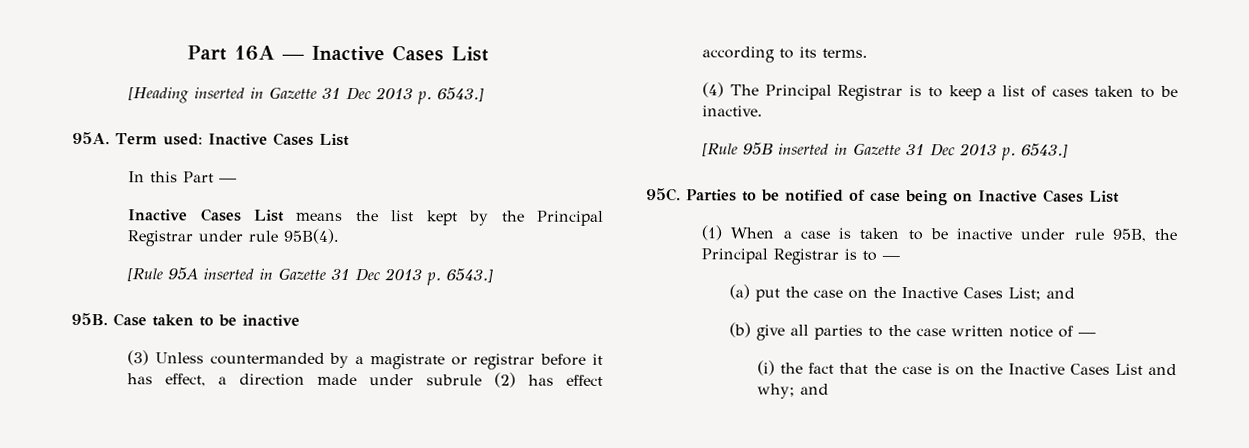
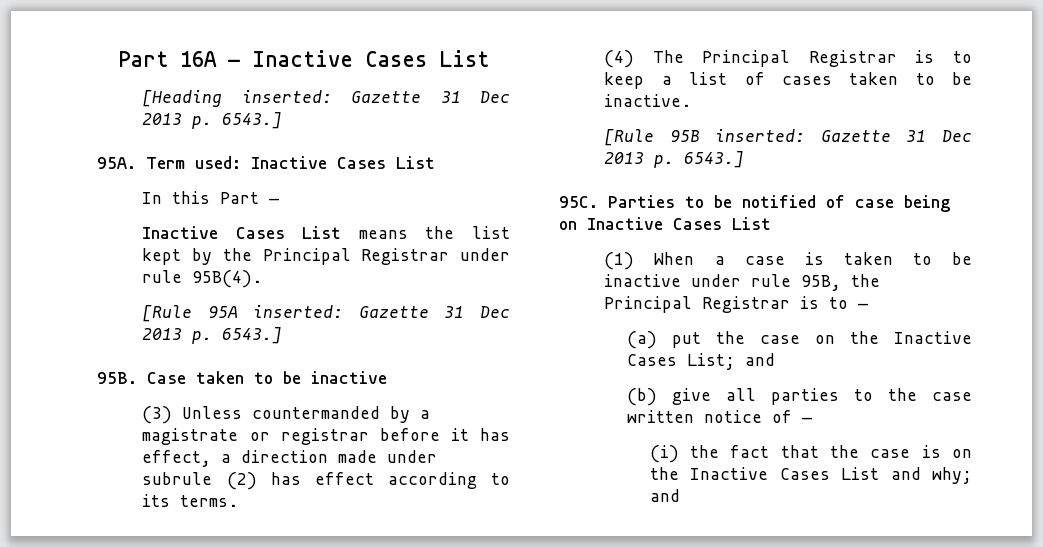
- [Heading inserted in Gazette 31 Dec 2013 p. 6543.]
+ [Heading inserted: Gazette 31 Dec 2013 p. 6543.]
- [Rule 95A inserted in Gazette 31 Dec 2013 p. 6543.]
+ [Rule 95A inserted: Gazette 31 Dec 2013 p. 6543.]
- [Rule 95B inserted in Gazette 31 Dec 2013 p. 6543.]
+ [Rule 95B inserted: Gazette 31 Dec 2013 p. 6543.]

